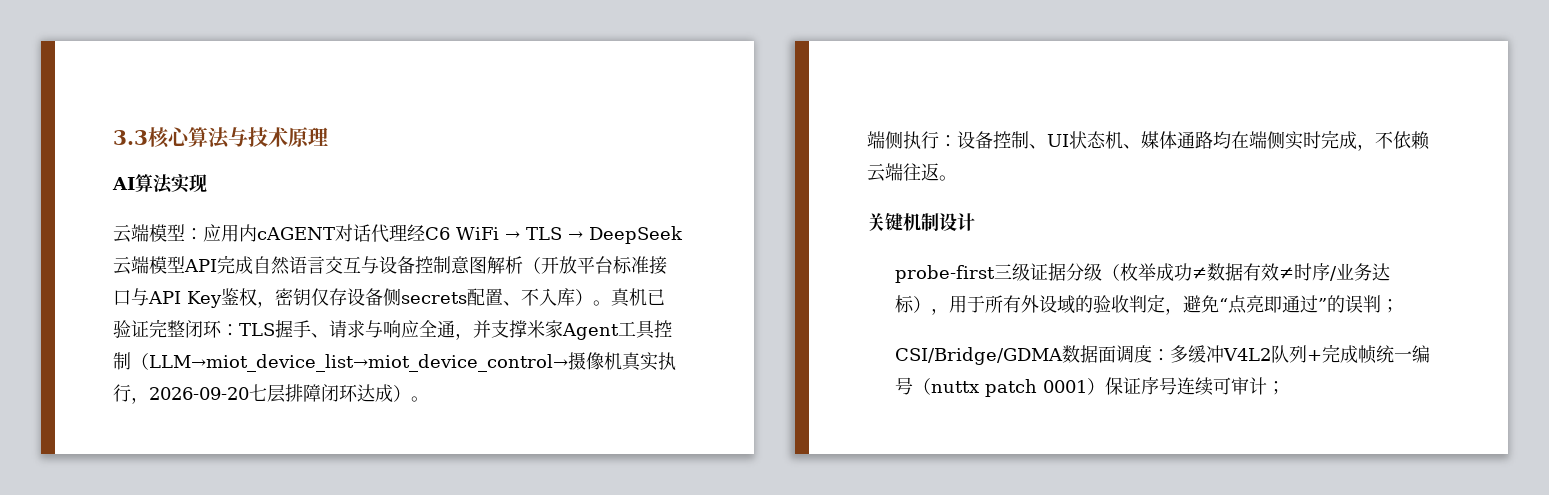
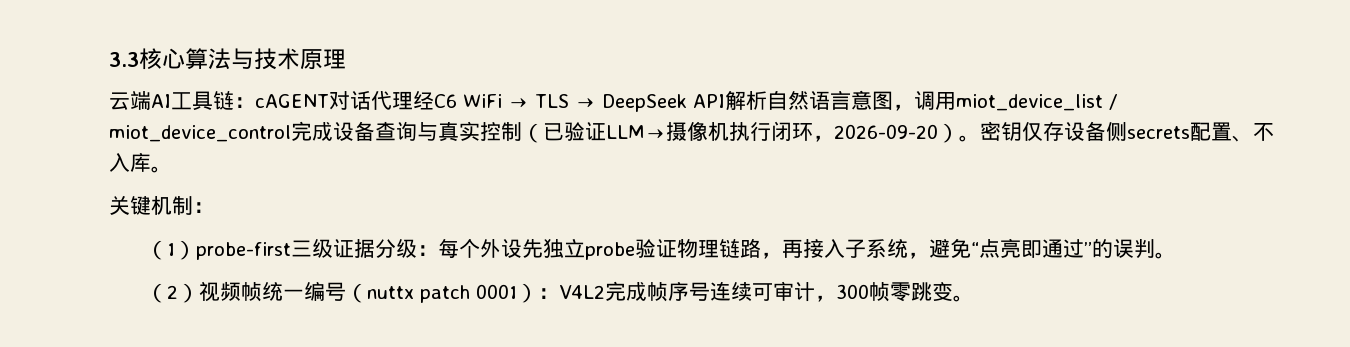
- AI算法实现
- 云端模型：应用内cAGENT对话代理经C6 WiFi → TLS → DeepSeek云端模型API完成自然语言交互与设备控制意图解析（开放平台标准接口与API Key鉴权，密钥仅存设备侧secrets配置、不入库）。真机已验证完整闭环：TLS握手、请求与响应全通，并支撑米家Agent工具控制（LLM→miot_device_list→miot_device_control→摄像机真实执行，2026-09-20七层排障闭环达成）。
- 端侧执行：设备控制、UI状态机、媒体通路均在端侧实时完成，不依赖云端往返。
+ 云端AI工具链：cAGENT对话代理经C6 WiFi → TLS → DeepSeek API解析自然语言意图，调用miot_device_list / miot_device_control完成设备查询与真实控制（已验证LLM→摄像机执行闭环，2026-09-20）。密钥仅存设备侧secrets配置、不入库。
- 关键机制设计
- probe-first三级证据分级（枚举成功≠数据有效≠时序/业务达标），用于所有外设域的验收判定，避免“点亮即通过”的误判；
- CSI/Bridge/GDMA数据面调度：多缓冲V4L2队列+完成帧统一编号（nuttx patch 0001）保证序号连续可审计；
+ 关键机制：
+ （1）probe-first三级证据分级：每个外设先独立probe验证物理链路，再接入子系统，避免“点亮即通过”的误判。
+ （2）视频帧统一编号（nuttx patch 0001）：V4L2完成帧序号连续可审计，300帧零跳变。

